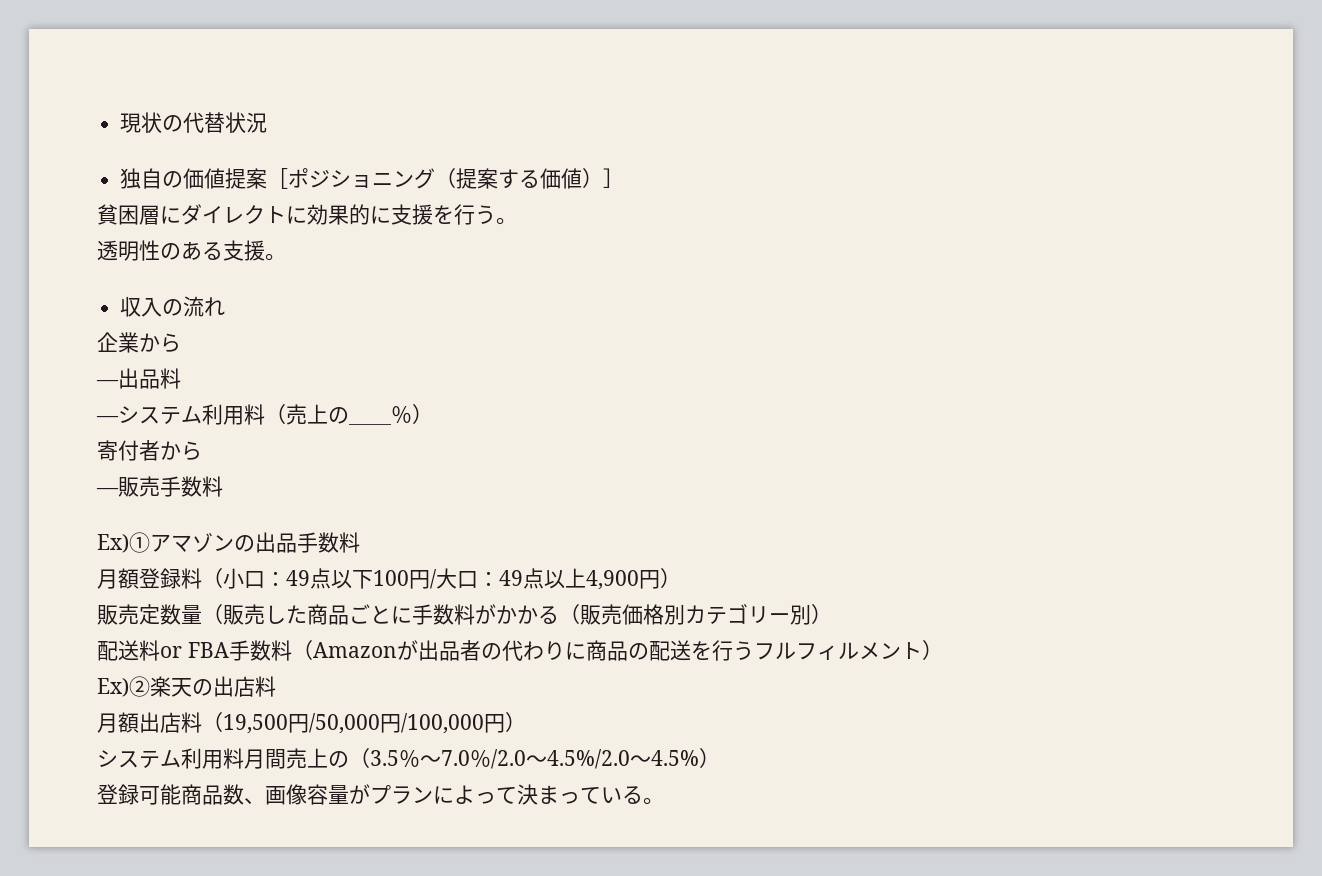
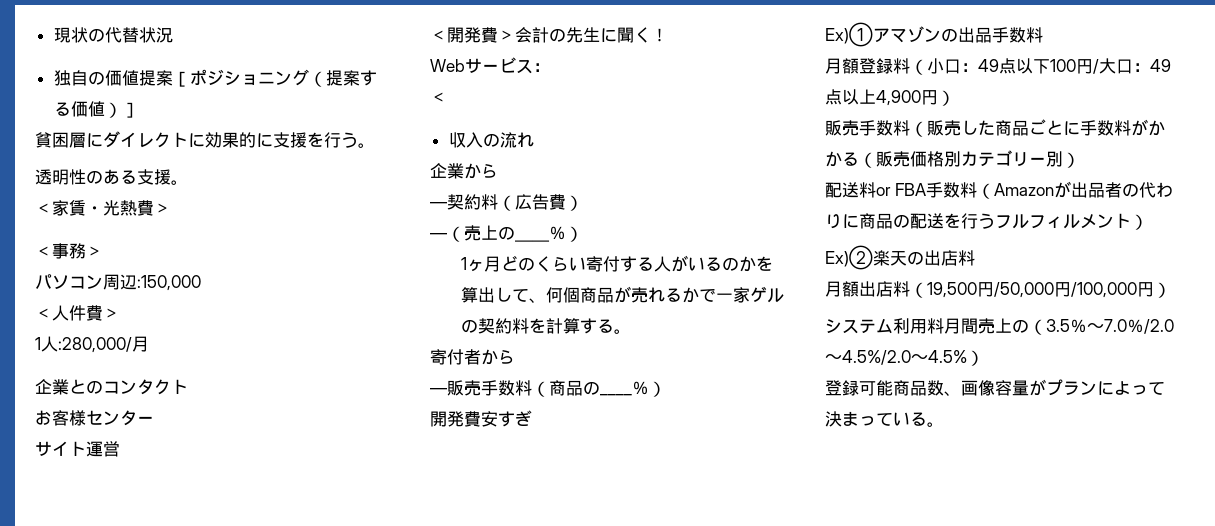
+ ＜家賃・光熱費＞
+ ＜事務＞
+ パソコン周辺:150,000
+ ＜人件費＞
+ 1人:280,000/月
+ 企業とのコンタクト
+ お客様センター
+ サイト運営
+ ＜開発費＞会計の先生に聞く！
+ Webサービス：
+ ＜
- ―出品料
- ―システム利用料（売上の＿＿％）
+ ―契約料（広告費）
+ ―（売上の＿＿％）
+ 1ヶ月どのくらい寄付する人がいるのかを算出して、何個商品が売れるかで一家ゲルの契約料を計算する。
- ―販売手数料
+ ―販売手数料（商品の____％）
+ 開発費安すぎ
- 販売定数量（販売した商品ごとに手数料がかかる（販売価格別カテゴリー別）
+ 販売手数料（販売した商品ごとに手数料がかかる（販売価格別カテゴリー別）

